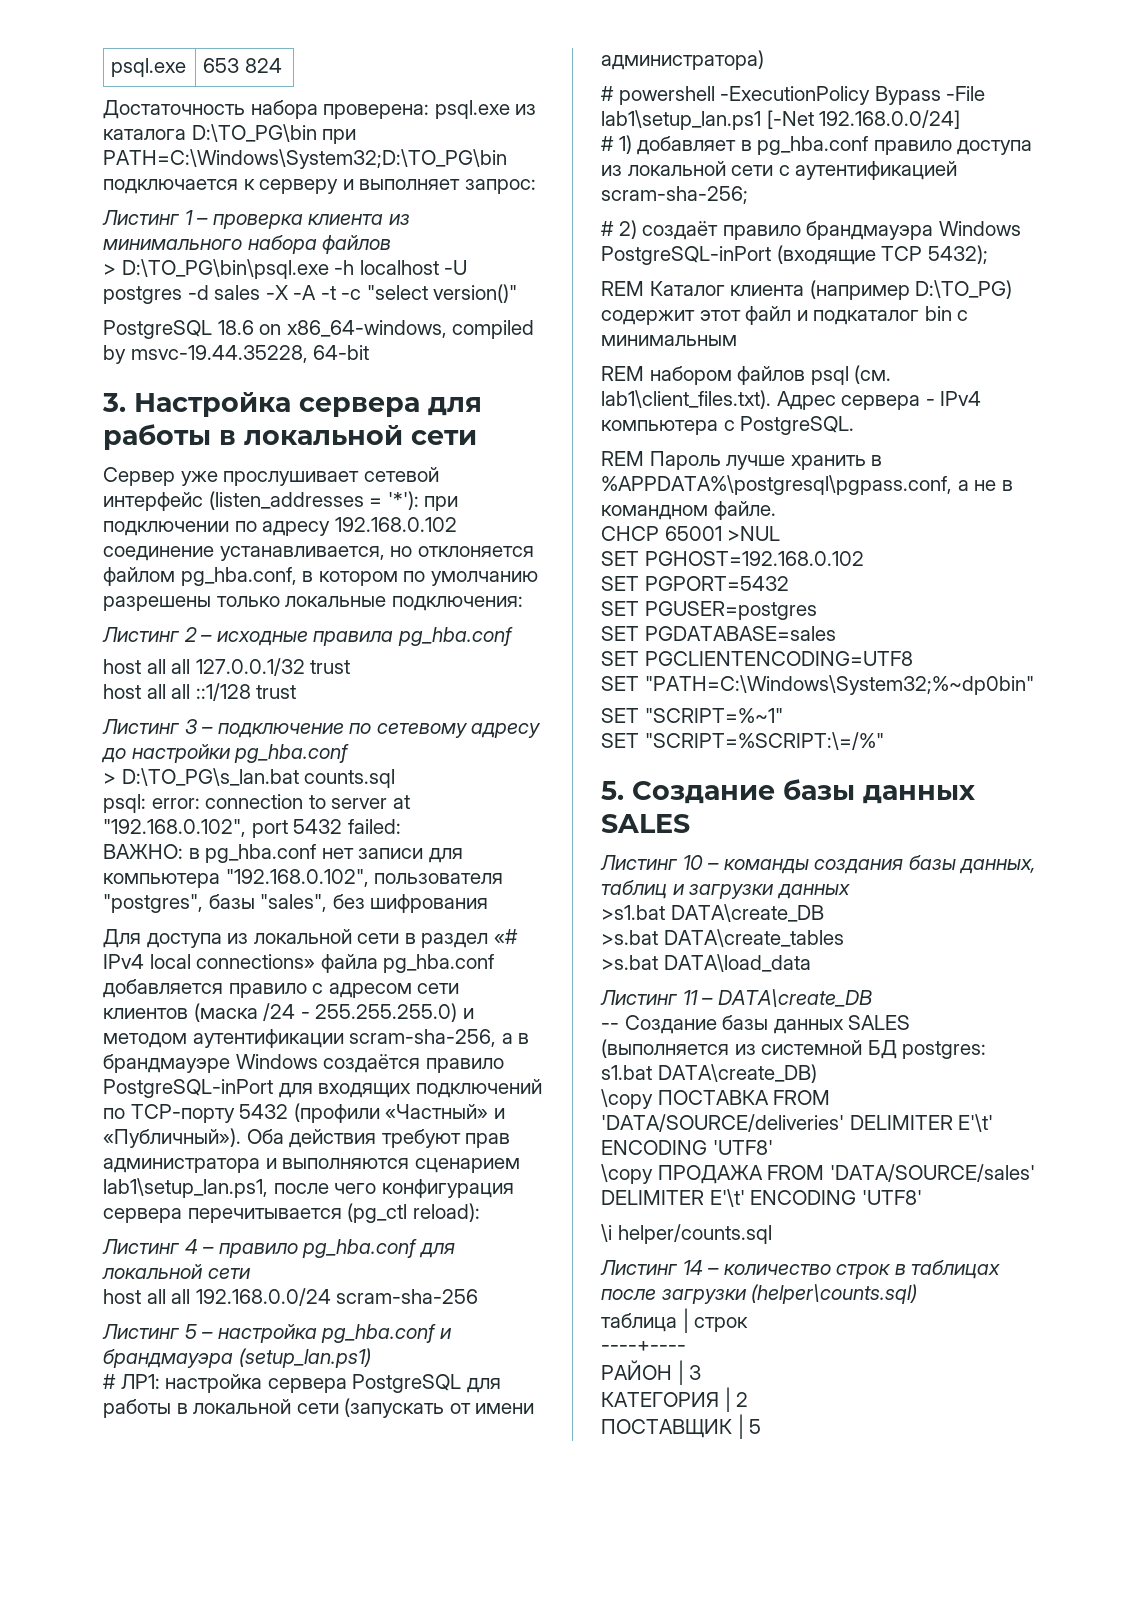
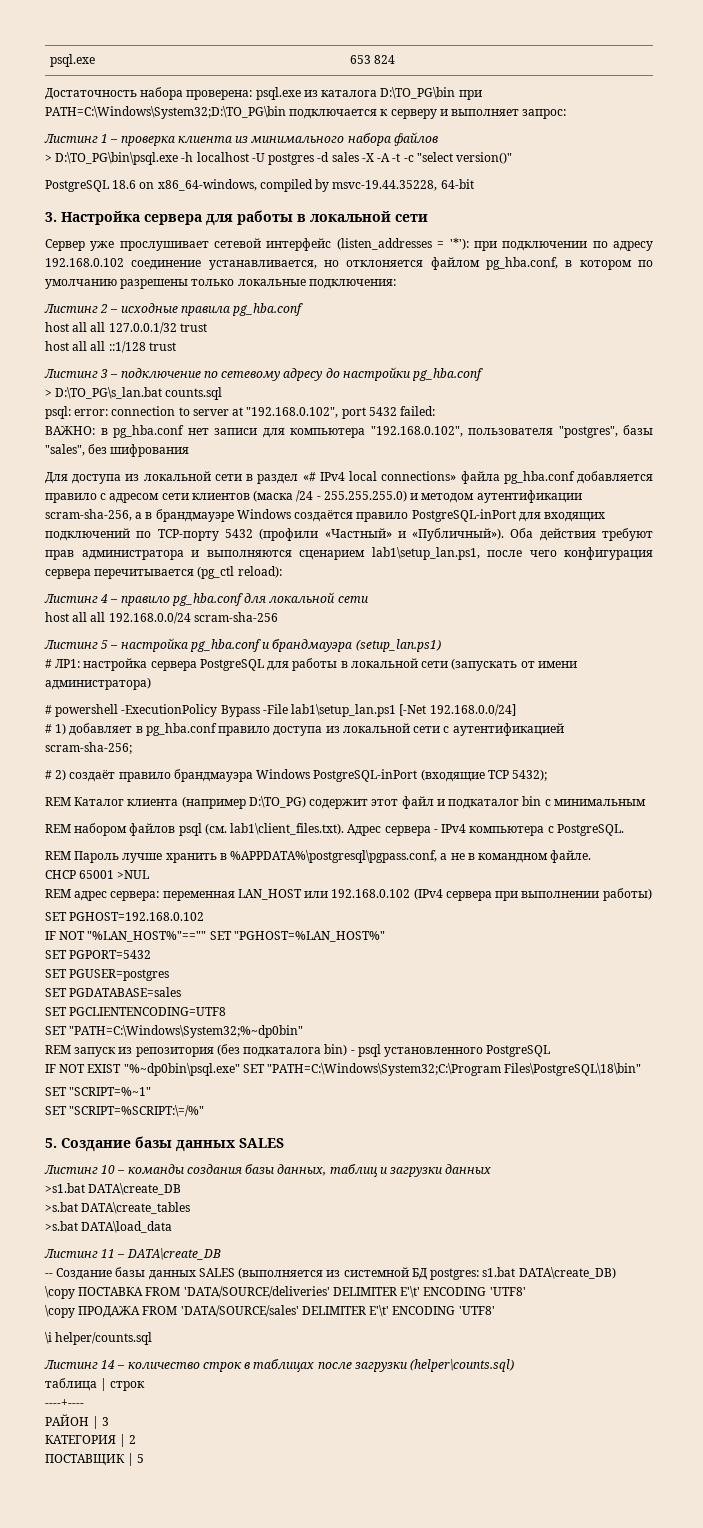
+ REM адрес сервера: переменная LAN_HOST или 192.168.0.102 (IPv4 сервера при выполнении работы)
  SET PGHOST=192.168.0.102
+ IF NOT "%LAN_HOST%"=="" SET "PGHOST=%LAN_HOST%"
+ REM запуск из репозитория (без подкаталога bin) - psql установленного PostgreSQL
+ IF NOT EXIST "%~dp0bin\psql.exe" SET "PATH=C:\Windows\System32;C:\Program Files\PostgreSQL\18\bin"

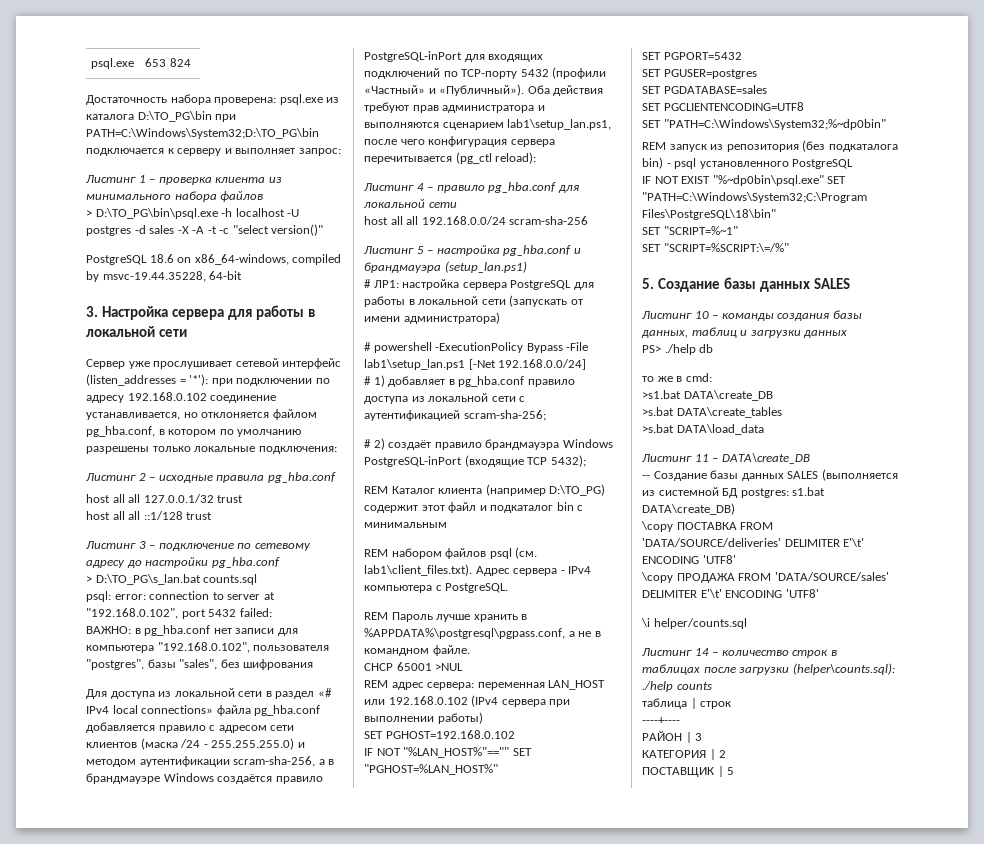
+ PS> ./help db
+ то же в cmd:
- Листинг 14 – количество строк в таблицах после загрузки (helper\counts.sql)
+ Листинг 14 – количество строк в таблицах после загрузки (helper\counts.sql): ./help counts

